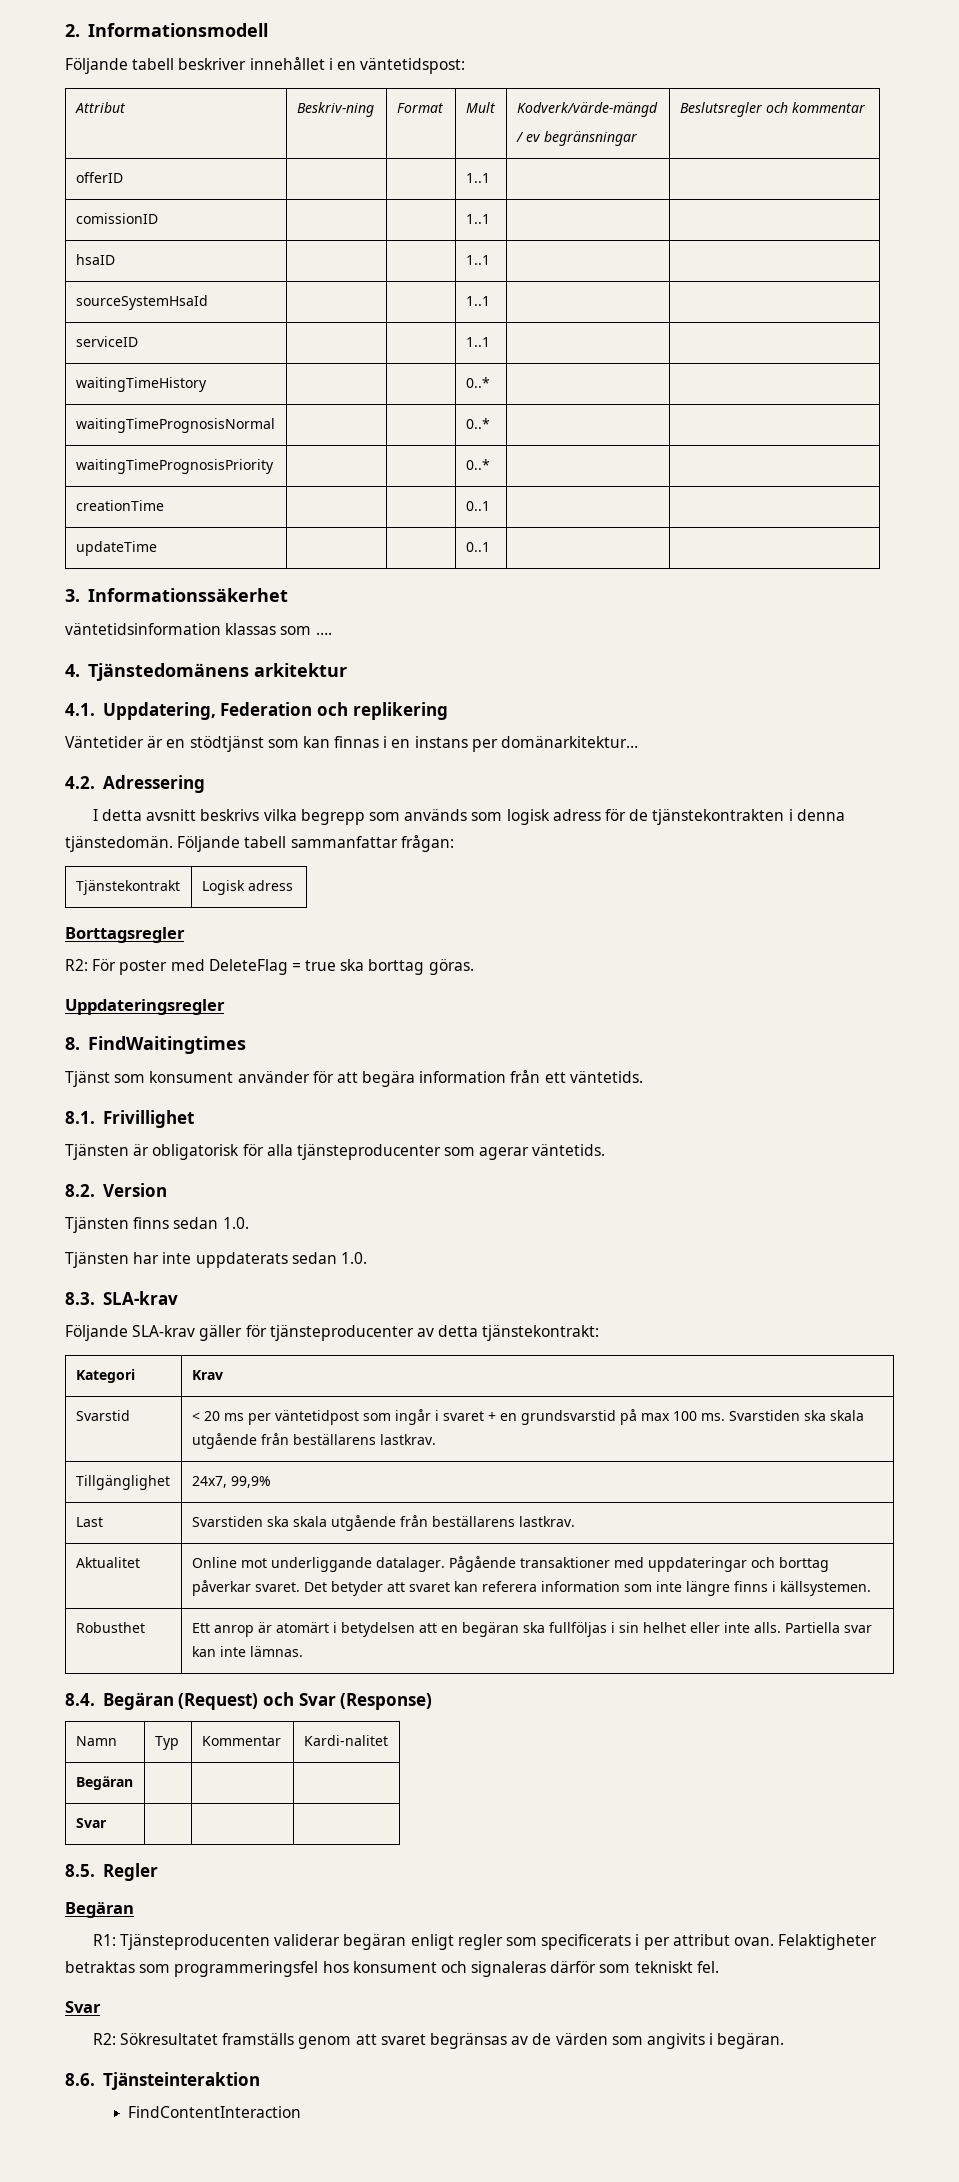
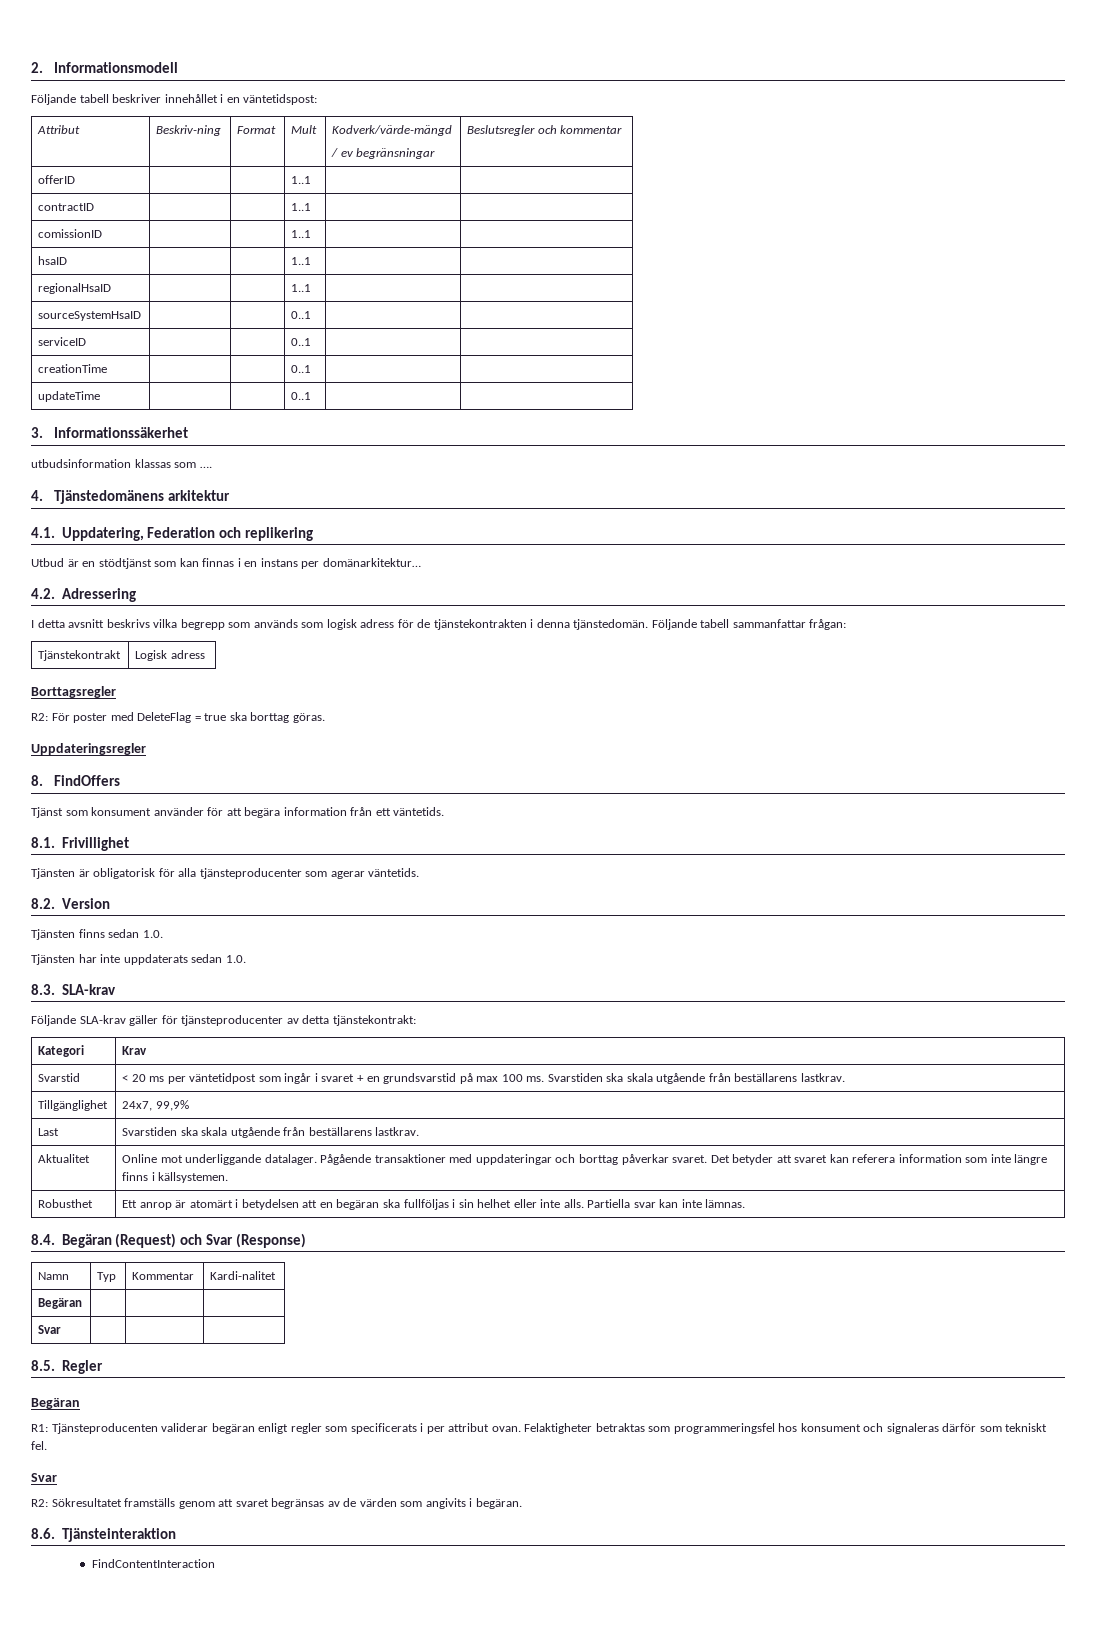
+ contractID | | | 1..1 | |
- sourceSystemHsaId | | | 1..1 | |
+ regionalHsaID | | | 1..1 | |
+ sourceSystemHsaID | | | 0..1 | |
- serviceID | | | 1..1 | |
- waitingTimeHistory | | | 0..* | |
- waitingTimePrognosisNormal | | | 0..* | |
- waitingTimePrognosisPriority | | | 0..* | |
+ serviceID | | | 0..1 | |
- väntetidsinformation klassas som ….
+ utbudsinformation klassas som ….
- Väntetider är en stödtjänst som kan finnas i en instans per domänarkitektur…
+ Utbud är en stödtjänst som kan finnas i en instans per domänarkitektur…
- 8. FindWaitingtimes
+ 8. FindOffers

